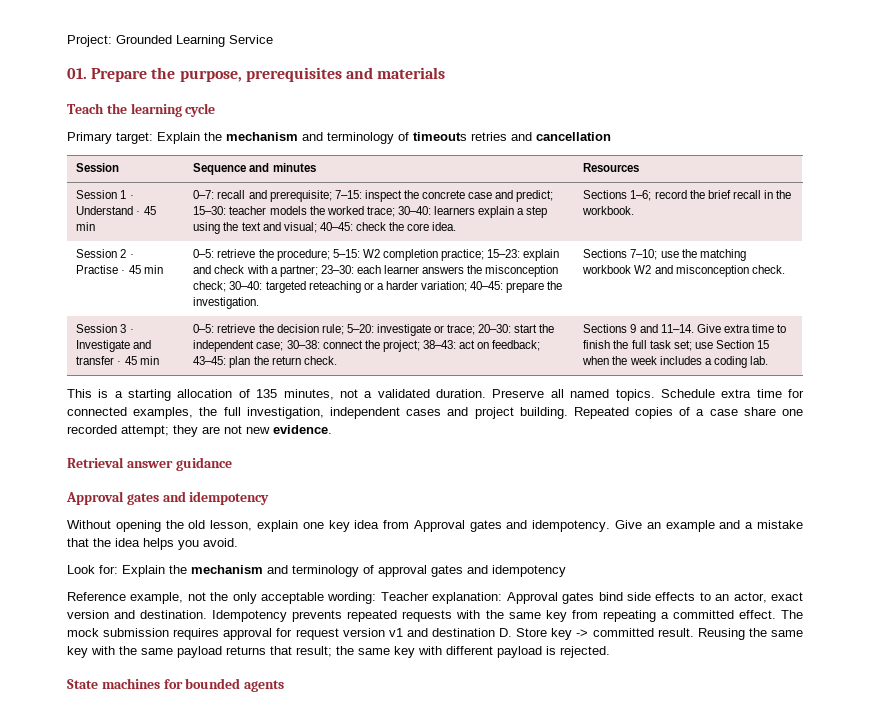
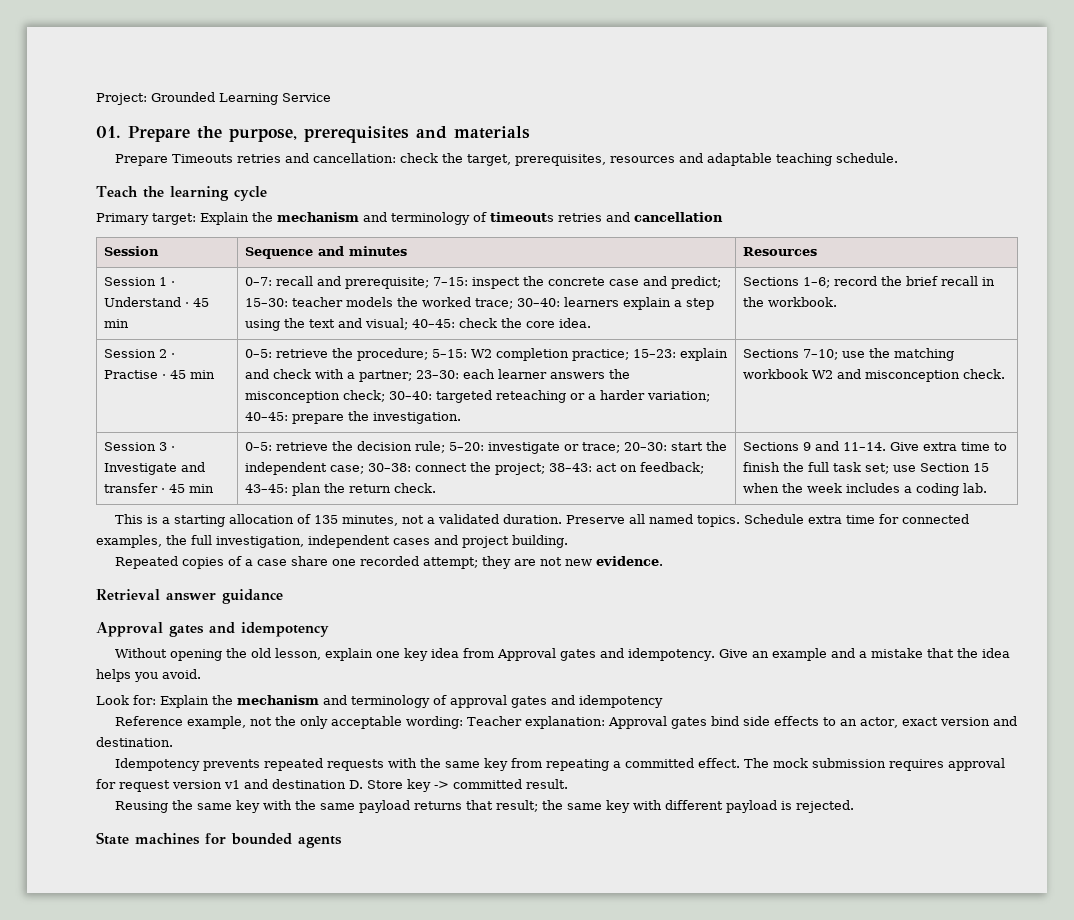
+ Prepare Timeouts retries and cancellation: check the target, prerequisites, resources and adaptable teaching schedule.
- Schedule extra time for connected examples, the full investigation, independent cases and project building. Repeated copies of a case share one recorded attempt; they are not new evidence.
+ Schedule extra time for connected examples, the full investigation, independent cases and project building.
+ Repeated copies of a case share one recorded attempt; they are not new evidence.
- Reference example, not the only acceptable wording: Teacher explanation: Approval gates bind side effects to an actor, exact version and destination. Idempotency prevents repeated requests with the same key from repeating a committed effect.
+ Reference example, not the only acceptable wording: Teacher explanation: Approval gates bind side effects to an actor, exact version and destination.
+ Idempotency prevents repeated requests with the same key from repeating a committed effect.
- The mock submission requires approval for request version v1 and destination D. Store key -> committed result. Reusing the same key with the same payload returns that result; the same key with different payload is rejected.
+ The mock submission requires approval for request version v1 and destination D. Store key -> committed result.
+ Reusing the same key with the same payload returns that result; the same key with different payload is rejected.

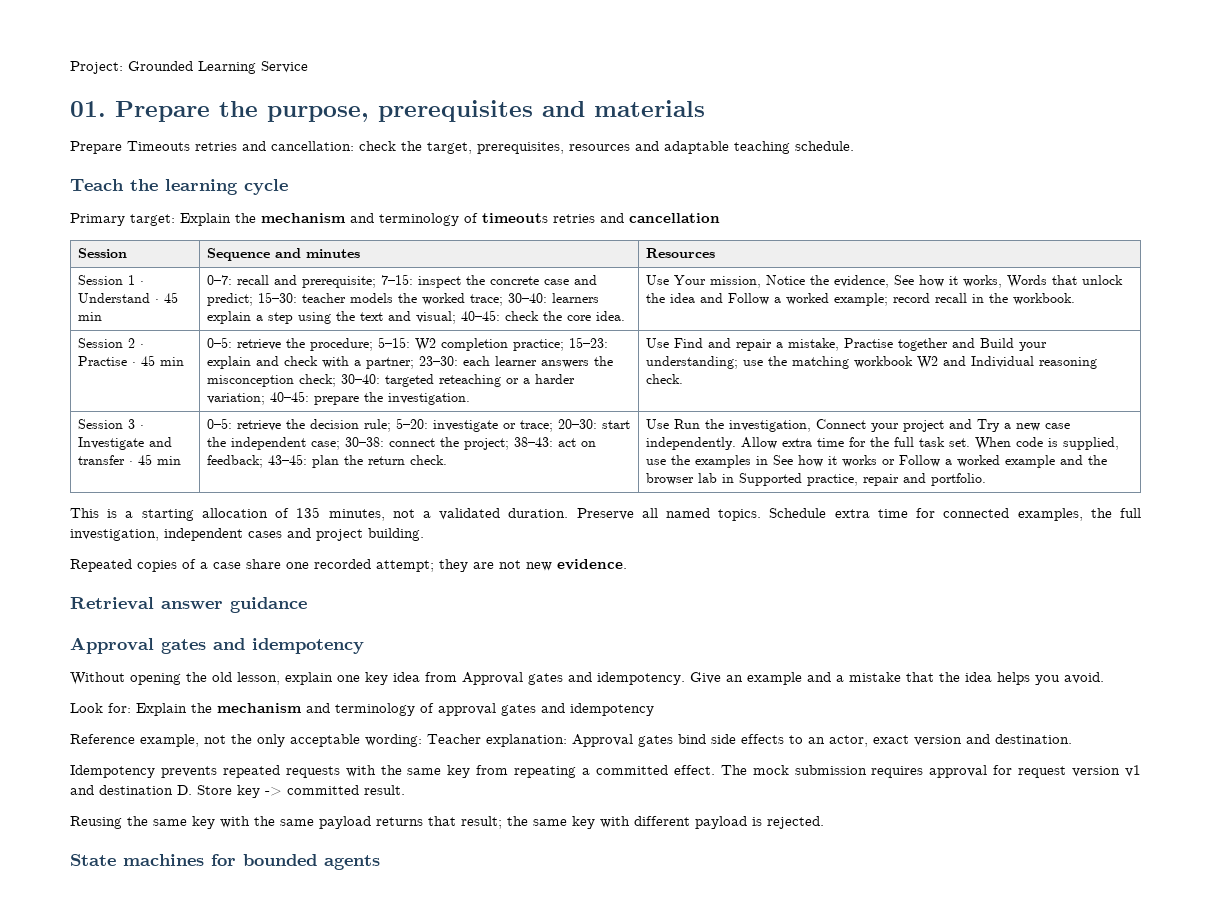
- Sections 1–6; record the brief recall in the workbook.
+ Use Your mission, Notice the evidence, See how it works, Words that unlock the idea and Follow a worked example; record recall in the workbook.
- Sections 7–10; use the matching workbook W2 and misconception check.
+ Use Find and repair a mistake, Practise together and Build your understanding; use the matching workbook W2 and Individual reasoning check.
- Sections 9 and 11–14. Give extra time to finish the full task set; use Section 15 when the week includes a coding lab.
+ Use Run the investigation, Connect your project and Try a new case independently. Allow extra time for the full task set. When code is supplied, use the examples in See how it works or Follow a worked example and the browser lab in Supported practice, repair and portfolio.

